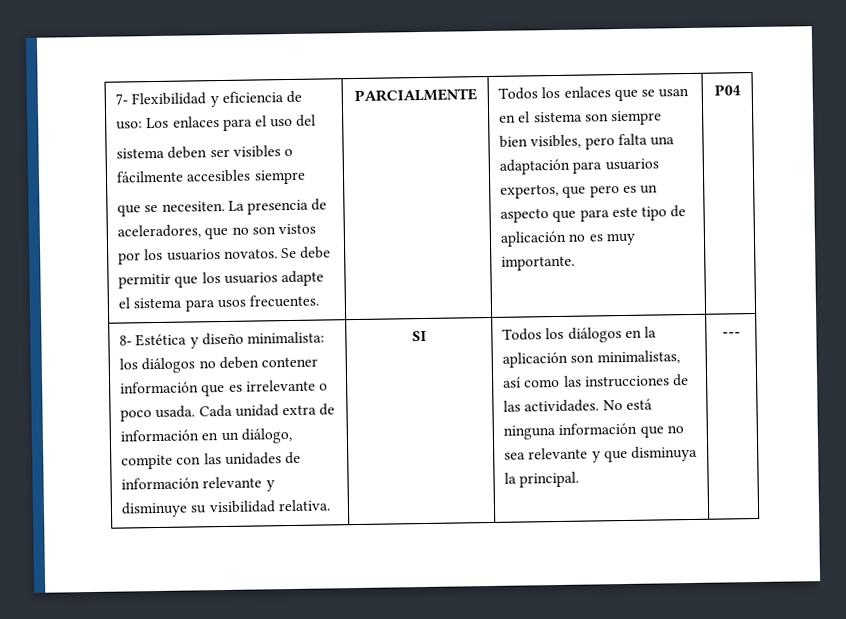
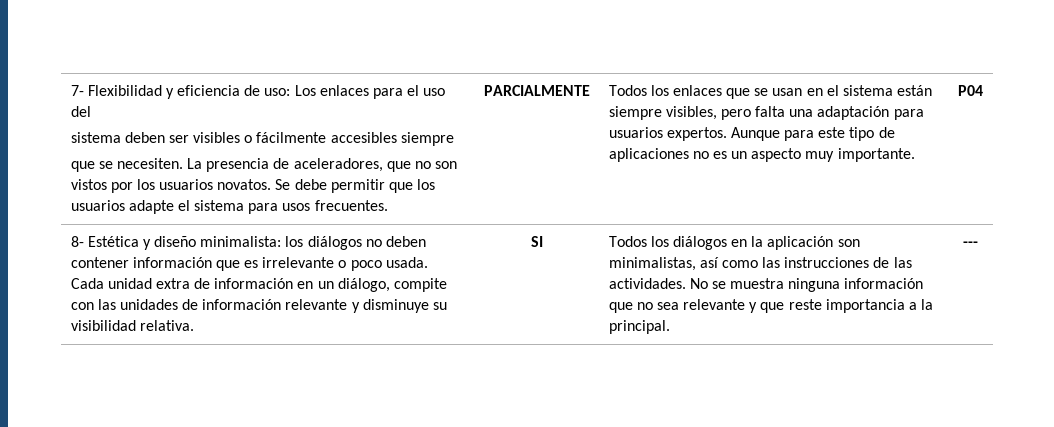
- Todos los enlaces que se usan en el sistema son siempre bien visibles, pero falta una adaptación para usuarios expertos, que pero es un aspecto que para este tipo de aplicación no es muy importante.
+ Todos los enlaces que se usan en el sistema están siempre visibles, pero falta una adaptación para usuarios expertos. Aunque para este tipo de aplicaciones no es un aspecto muy importante.
- No está ninguna información que no sea relevante y que disminuya la principal.
+ No se muestra ninguna información que no sea relevante y que reste importancia a la principal.

